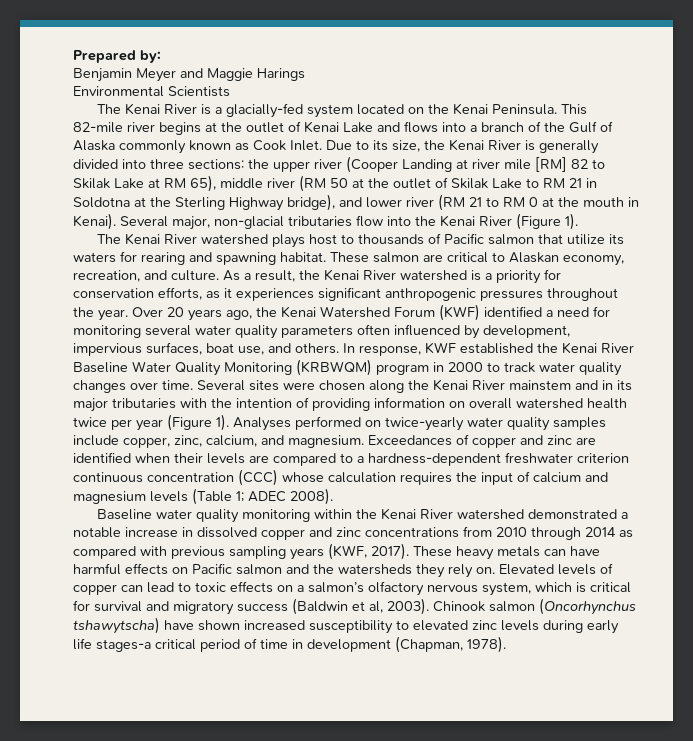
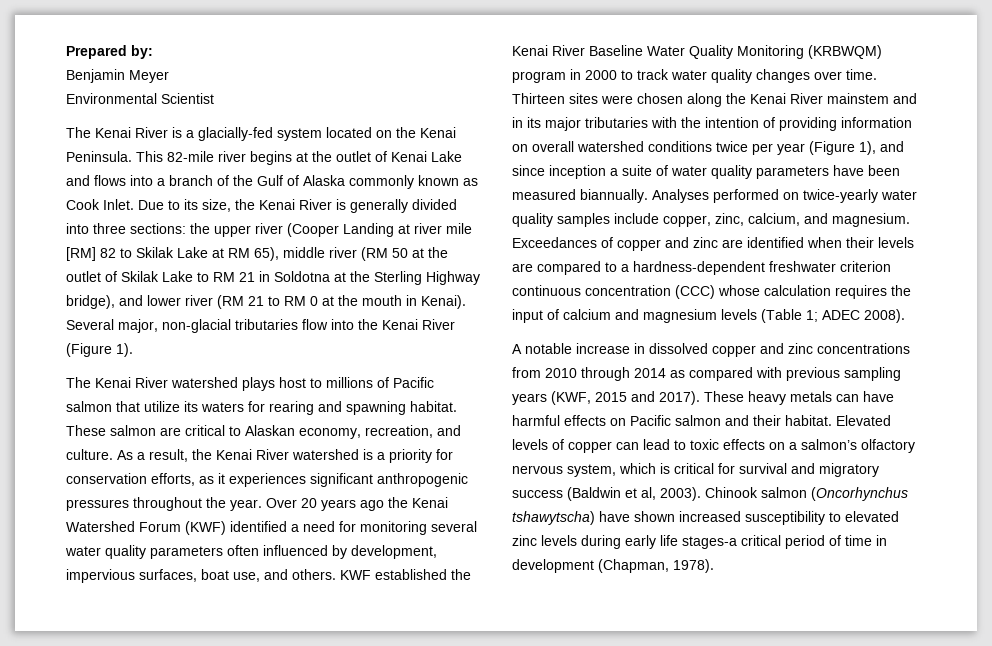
- Benjamin Meyer and Maggie Harings
+ Benjamin Meyer
- Environmental Scientists
+ Environmental Scientist
- The Kenai River watershed plays host to thousands of Pacific salmon that utilize its waters for rearing and spawning habitat.
+ The Kenai River watershed plays host to millions of Pacific salmon that utilize its waters for rearing and spawning habitat.
- Over 20 years ago, the Kenai Watershed Forum (KWF) identified a need for monitoring several water quality parameters often influenced by development, impervious surfaces, boat use, and others.
+ Over 20 years ago the Kenai Watershed Forum (KWF) identified a need for monitoring several water quality parameters often influenced by development, impervious surfaces, boat use, and others.
- In response, KWF established the Kenai River Baseline Water Quality Monitoring (KRBWQM) program in 2000 to track water quality changes over time.
+ KWF established the Kenai River Baseline Water Quality Monitoring (KRBWQM) program in 2000 to track water quality changes over time.
- Several sites were chosen along the Kenai River mainstem and in its major tributaries with the intention of providing information on overall watershed health twice per year (Figure 1).
+ Thirteen sites were chosen along the Kenai River mainstem and in its major tributaries with the intention of providing information on overall watershed conditions twice per year (Figure 1), and since inception a suite of water quality parameters have been measured biannually.
- Baseline water quality monitoring within the Kenai River watershed demonstrated a notable increase in dissolved copper and zinc concentrations from 2010 through 2014 as compared with previous sampling years (KWF, 2017).
+ A notable increase in dissolved copper and zinc concentrations from 2010 through 2014 as compared with previous sampling years (KWF, 2015 and 2017).
- These heavy metals can have harmful effects on Pacific salmon and the watersheds they rely on.
+ These heavy metals can have harmful effects on Pacific salmon and their habitat.

